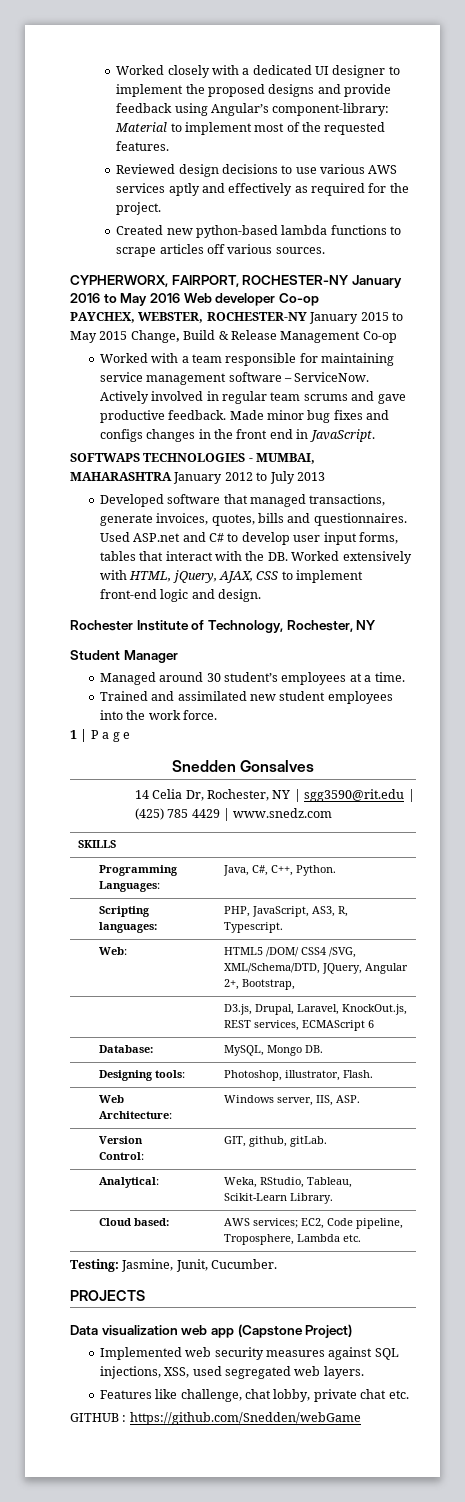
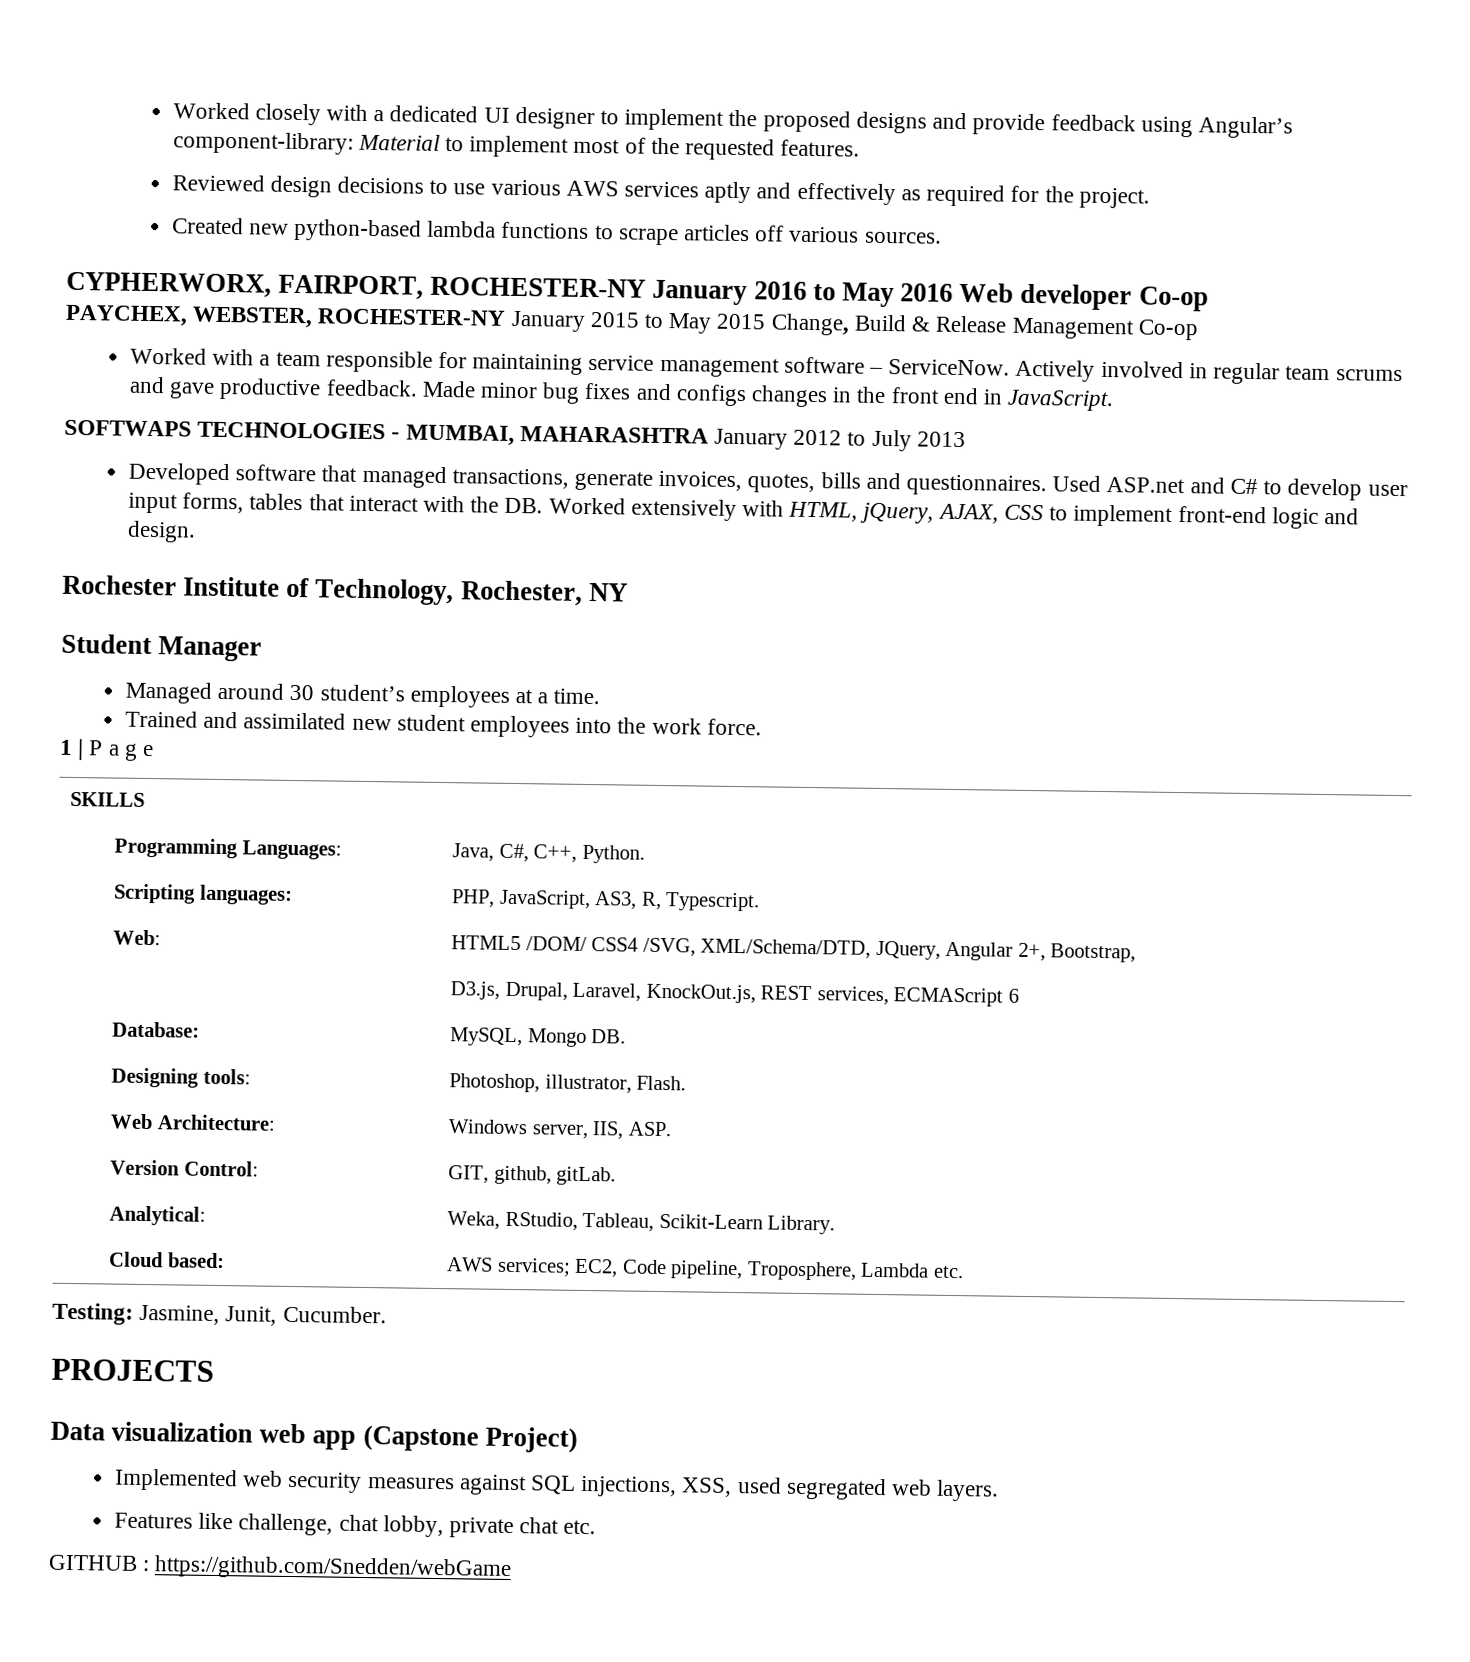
- Snedden Gonsalves
- 14 Celia Dr, Rochester, NY | sgg3590@rit.edu | (425) 785 4429 | www.snedz.com

